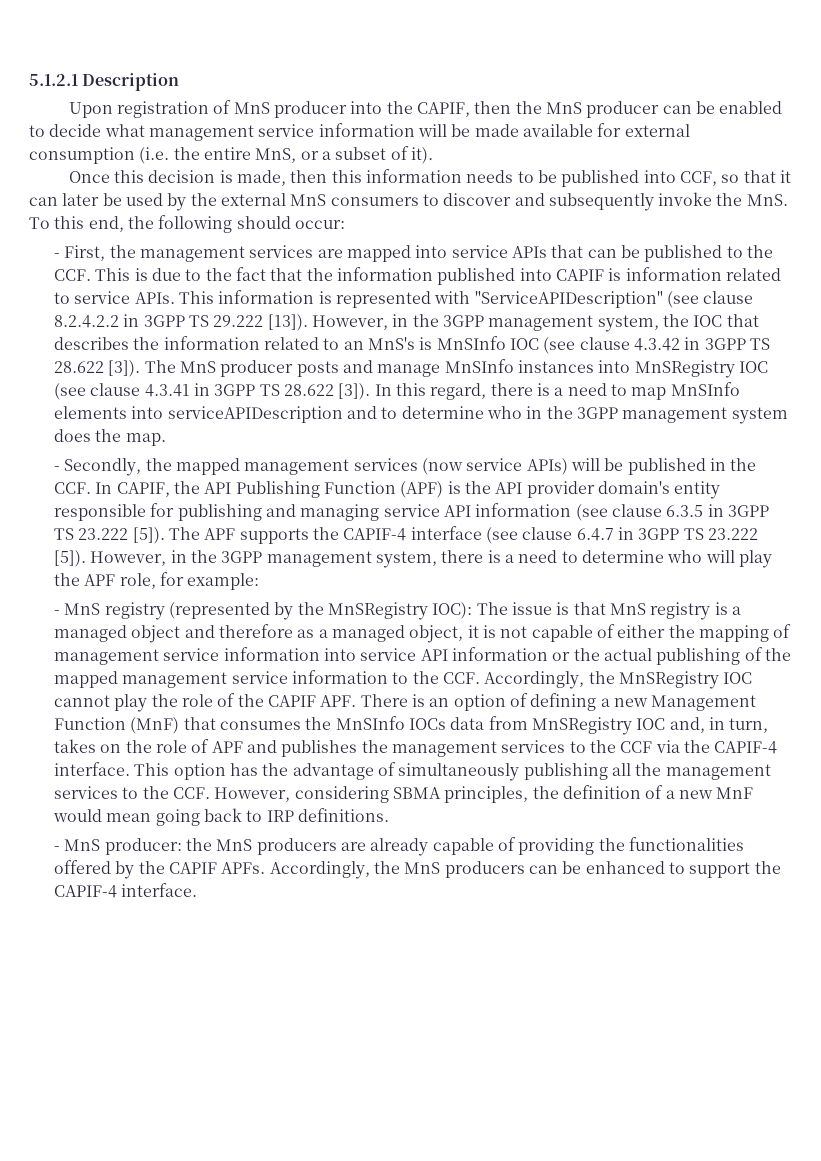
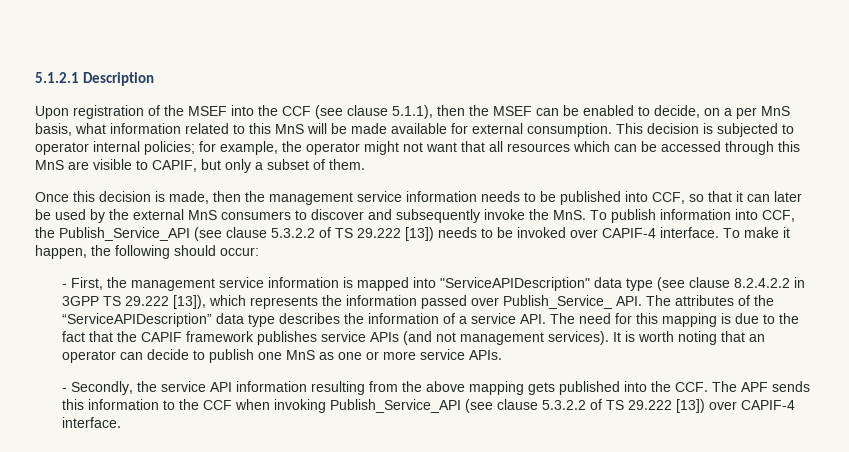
- Upon registration of MnS producer into the CAPIF, then the MnS producer can be enabled to decide what management service information will be made available for external consumption (i.e. the entire MnS, or a subset of it).
+ Upon registration of the MSEF into the CCF (see clause 5.1.1), then the MSEF can be enabled to decide, on a per MnS basis, what information related to this MnS will be made available for external consumption. This decision is subjected to operator internal policies; for example, the operator might not want that all resources which can be accessed through this MnS are visible to CAPIF, but only a subset of them.
- Once this decision is made, then this information needs to be published into CCF, so that it can later be used by the external MnS consumers to discover and subsequently invoke the MnS. To this end, the following should occur:
+ Once this decision is made, then the management service information needs to be published into CCF, so that it can later be used by the external MnS consumers to discover and subsequently invoke the MnS. To publish information into CCF, the Publish_Service_API (see clause 5.3.2.2 of TS 29.222 [13]) needs to be invoked over CAPIF-4 interface. To make it happen, the following should occur:
- - First, the management services are mapped into service APIs that can be published to the CCF. This is due to the fact that the information published into CAPIF is information related to service APIs. This information is represented with "ServiceAPIDescription" (see clause 8.2.4.2.2 in 3GPP TS 29.222 [13]). However, in the 3GPP management system, the IOC that describes the information related to an MnS's is MnSInfo IOC (see clause 4.3.42 in 3GPP TS 28.622 [3]). The MnS producer posts and manage MnSInfo instances into MnSRegistry IOC (see clause 4.3.41 in 3GPP TS 28.622 [3]). In this regard, there is a need to map MnSInfo elements into serviceAPIDescription and to determine who in the 3GPP management system does the map.
- - Secondly, the mapped management services (now service APIs) will be published in the CCF. In CAPIF, the API Publishing Function (APF) is the API provider domain's entity responsible for publishing and managing service API information (see clause 6.3.5 in 3GPP TS 23.222 [5]). The APF supports the CAPIF-4 interface (see clause 6.4.7 in 3GPP TS 23.222 [5]). However, in the 3GPP management system, there is a need to determine who will play the APF role, for example:
- - MnS registry (represented by the MnSRegistry IOC): The issue is that MnS registry is a managed object and therefore as a managed object, it is not capable of either the mapping of management service information into service API information or the actual publishing of the mapped management service information to the CCF. Accordingly, the MnSRegistry IOC cannot play the role of the CAPIF APF. There is an option of defining a new Management Function (MnF) that consumes the MnSInfo IOCs data from MnSRegistry IOC and, in turn, takes on the role of APF and publishes the management services to the CCF via the CAPIF-4 interface. This option has the advantage of simultaneously publishing all the management services to the CCF. However, considering SBMA principles, the definition of a new MnF would mean going back to IRP definitions.
- - MnS producer: the MnS producers are already capable of providing the functionalities offered by the CAPIF APFs. Accordingly, the MnS producers can be enhanced to support the CAPIF-4 interface.
+ - First, the management service information is mapped into "ServiceAPIDescription" data type (see clause 8.2.4.2.2 in 3GPP TS 29.222 [13]), which represents the information passed over Publish_Service_ API. The attributes of the “ServiceAPIDescription” data type describes the information of a service API. The need for this mapping is due to the fact that the CAPIF framework publishes service APIs (and not management services). It is worth noting that an operator can decide to publish one MnS as one or more service APIs.
+ - Secondly, the service API information resulting from the above mapping gets published into the CCF. The APF sends this information to the CCF when invoking Publish_Service_API (see clause 5.3.2.2 of TS 29.222 [13]) over CAPIF-4 interface.

